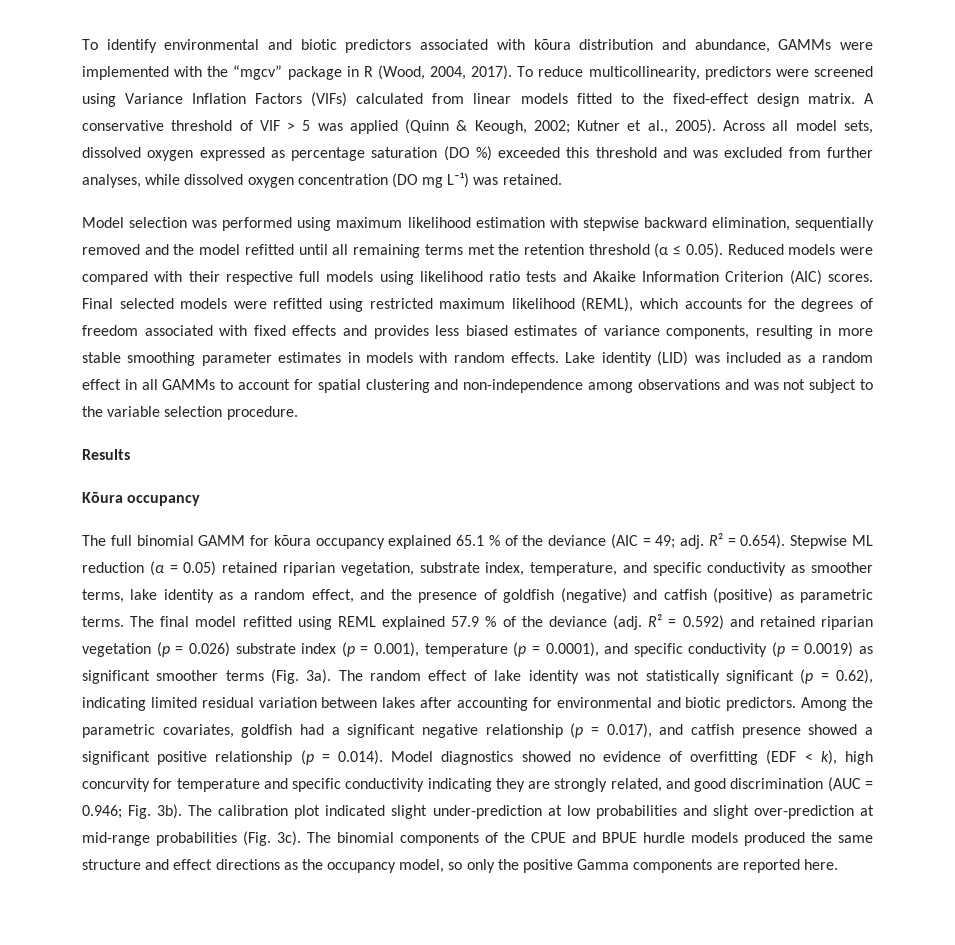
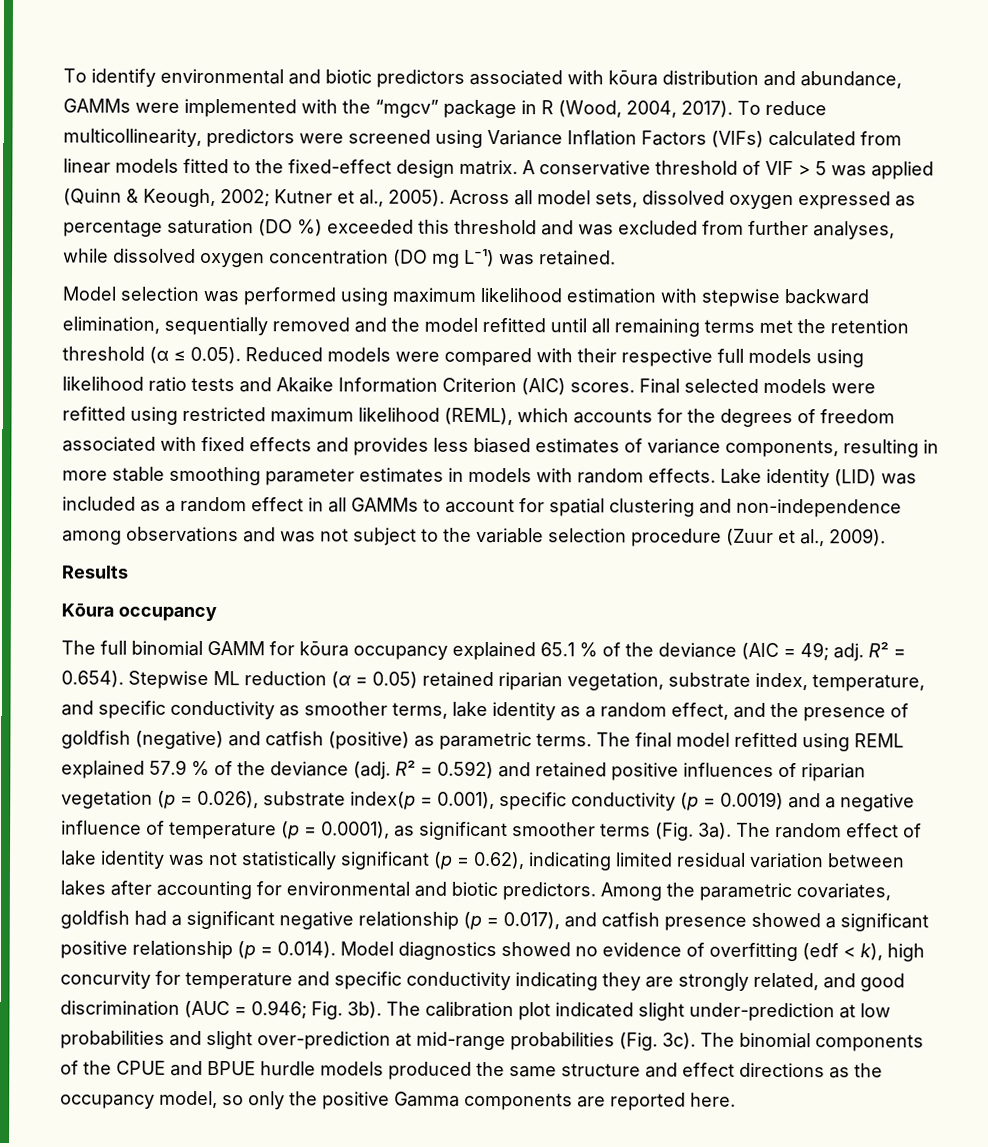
- Lake identity (LID) was included as a random effect in all GAMMs to account for spatial clustering and non-independence among observations and was not subject to the variable selection procedure.
+ Lake identity (LID) was included as a random effect in all GAMMs to account for spatial clustering and non-independence among observations and was not subject to the variable selection procedure (Zuur et al., 2009).
- R² = 0.592) and retained riparian vegetation (p = 0.026) substrate index (p = 0.001), temperature (p = 0.0001), and specific conductivity (p = 0.0019) as significant smoother terms (Fig. 3a).
+ R² = 0.592) and retained positive influences of riparian vegetation (p = 0.026), substrate index(p = 0.001), specific conductivity (p = 0.0019) and a negative influence of temperature (p = 0.0001), as significant smoother terms (Fig. 3a).
- Among the parametric covariates, goldfish had a significant negative relationship (p = 0.017), and catfish presence showed a significant positive relationship (p = 0.014). Model diagnostics showed no evidence of overfitting (EDF < k), high concurvity for temperature and specific conductivity indicating they are strongly related, and good discrimination (AUC = 0.946; Fig. 3b).
+ Among the parametric covariates, goldfish had a significant negative relationship (p = 0.017), and catfish presence showed a significant positive relationship (p = 0.014). Model diagnostics showed no evidence of overfitting (edf < k), high concurvity for temperature and specific conductivity indicating they are strongly related, and good discrimination (AUC = 0.946; Fig. 3b).

